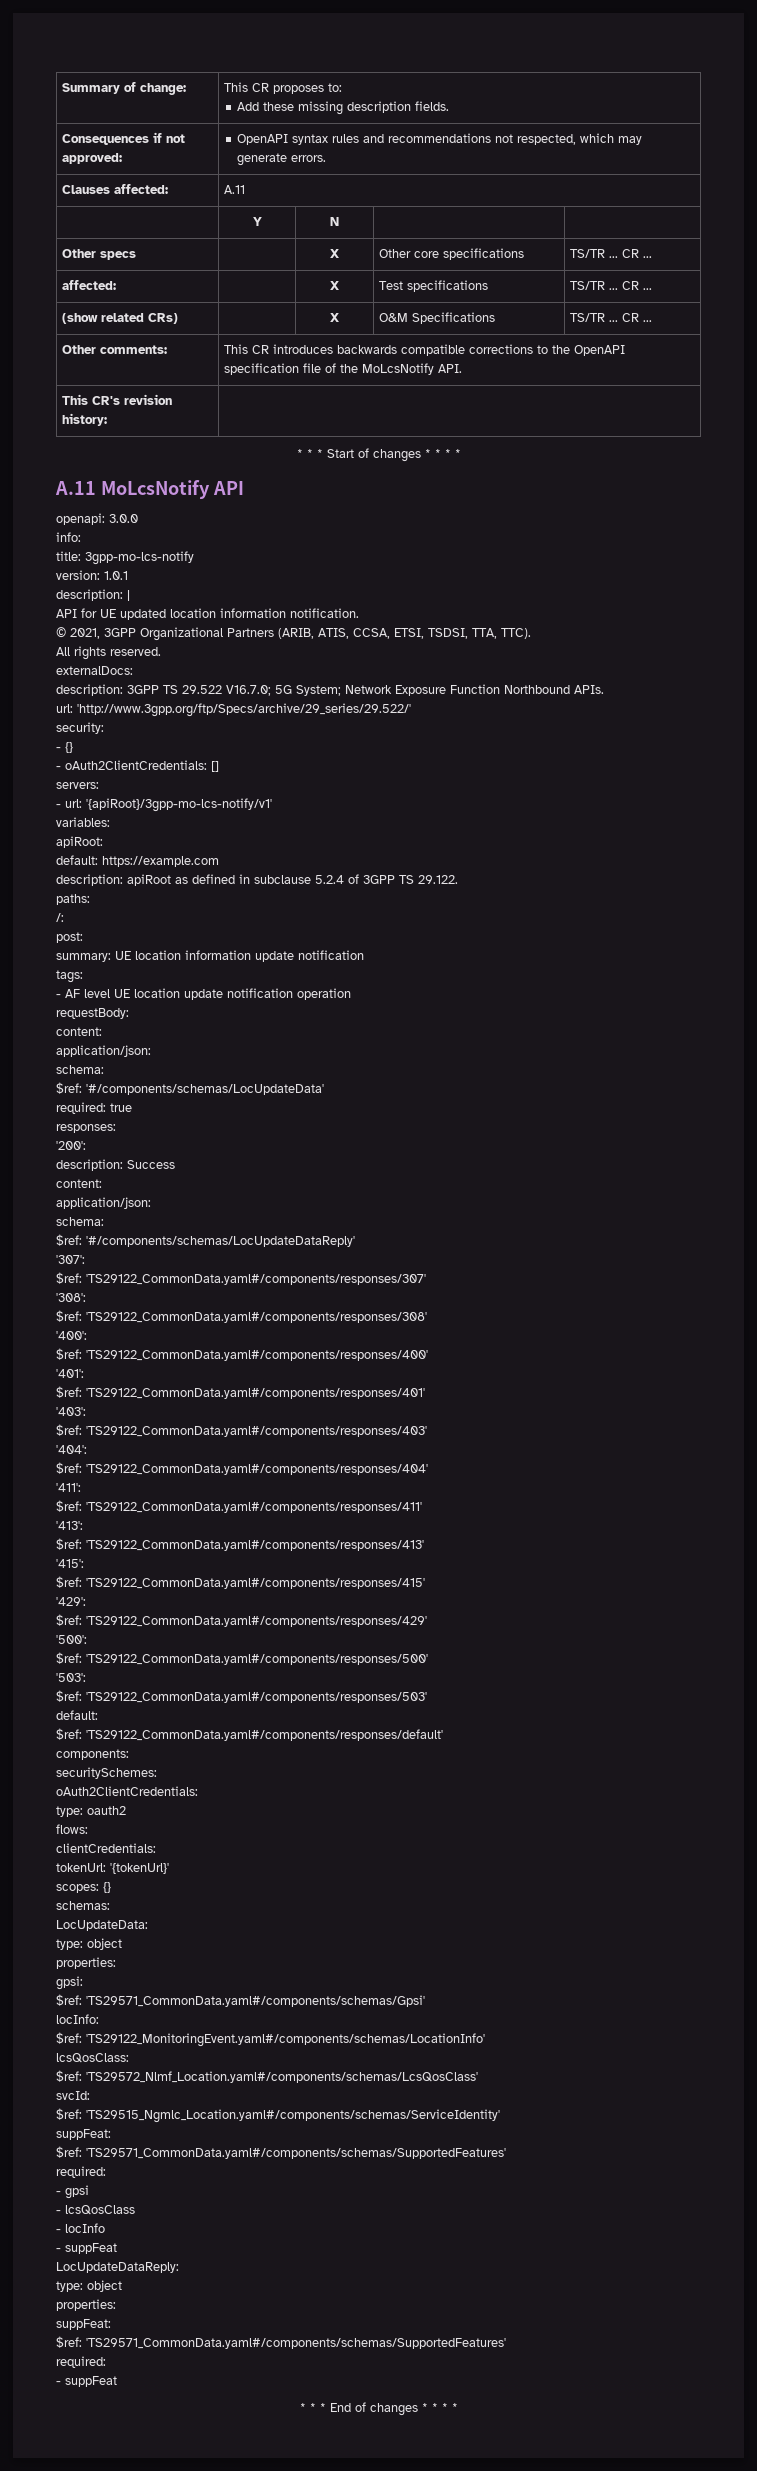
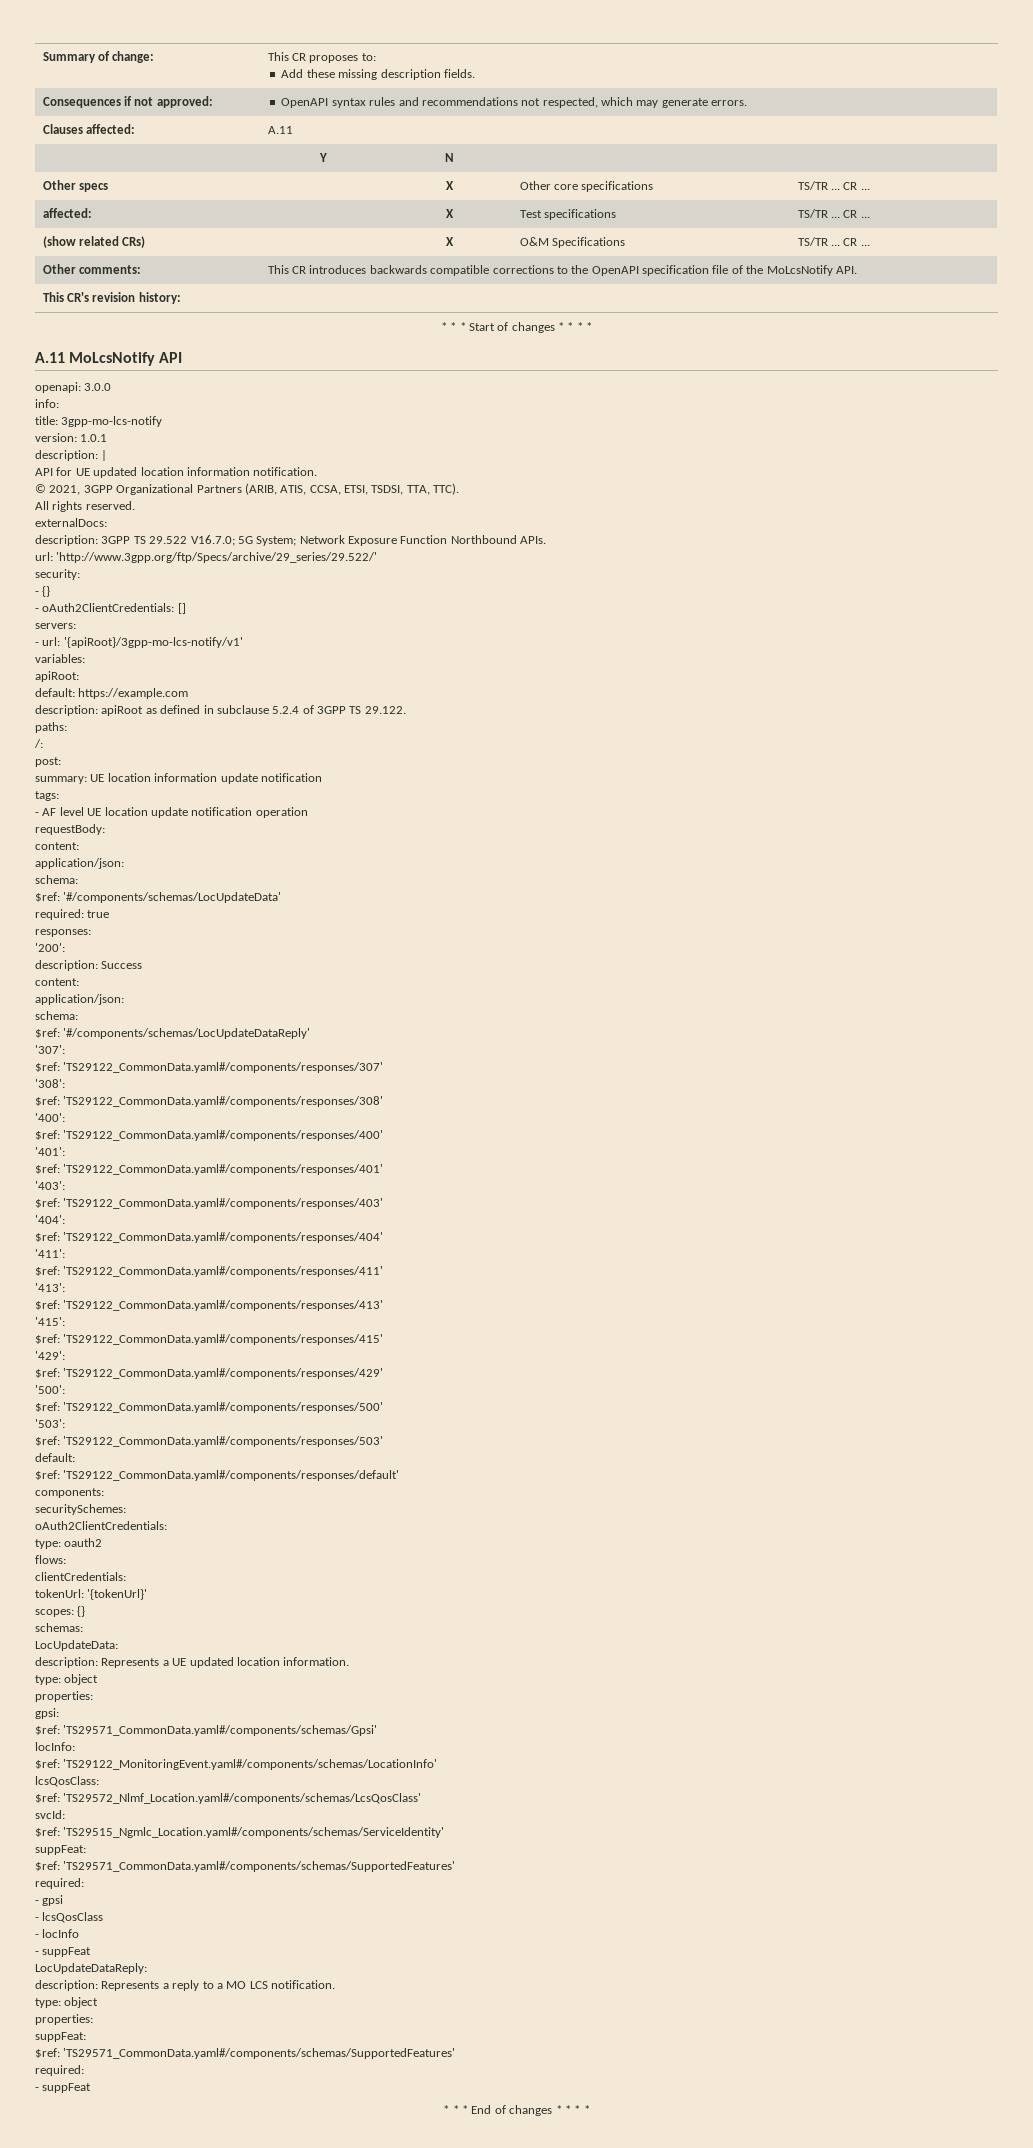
+ description: Represents a UE updated location information.
+ description: Represents a reply to a MO LCS notification.

